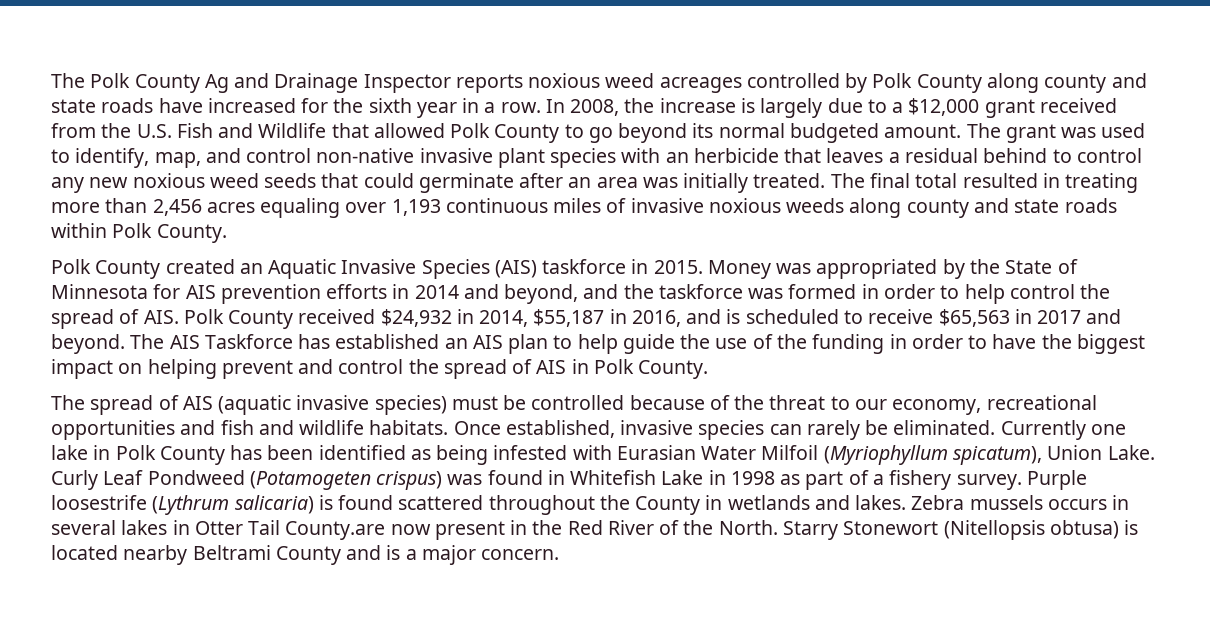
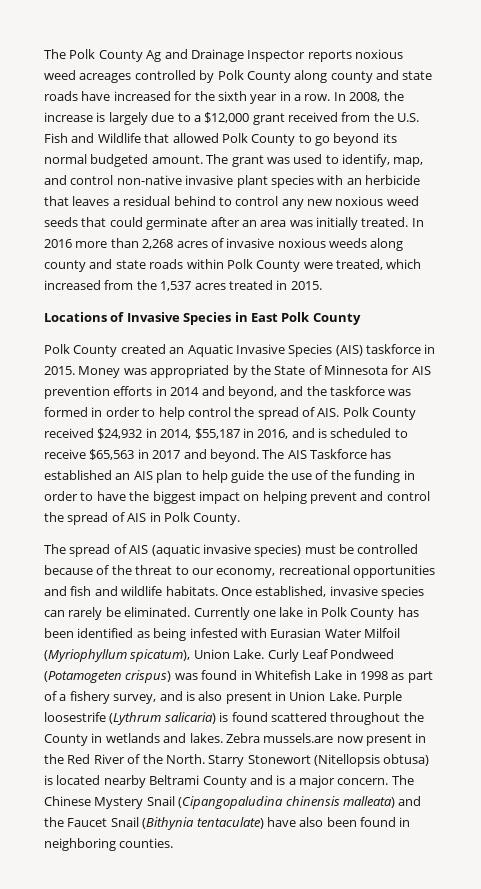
- The final total resulted in treating more than 2,456 acres equaling over 1,193 continuous miles of invasive noxious weeds along county and state roads within Polk County.
+ In 2016 more than 2,268 acres of invasive noxious weeds along county and state roads within Polk County were treated, which increased from the 1,537 acres treated in 2015.
+ Locations of Invasive Species in East Polk County
- Curly Leaf Pondweed (Potamogeten crispus) was found in Whitefish Lake in 1998 as part of a fishery survey.
+ Curly Leaf Pondweed (Potamogeten crispus) was found in Whitefish Lake in 1998 as part of a fishery survey, and is also present in Union Lake.
- Zebra mussels occurs in several lakes in Otter Tail County.are now present in the Red River of the North.
+ Zebra mussels.are now present in the Red River of the North.
+ The Chinese Mystery Snail (Cipangopaludina chinensis malleata) and the Faucet Snail (Bithynia tentaculate) have also been found in neighboring counties.

